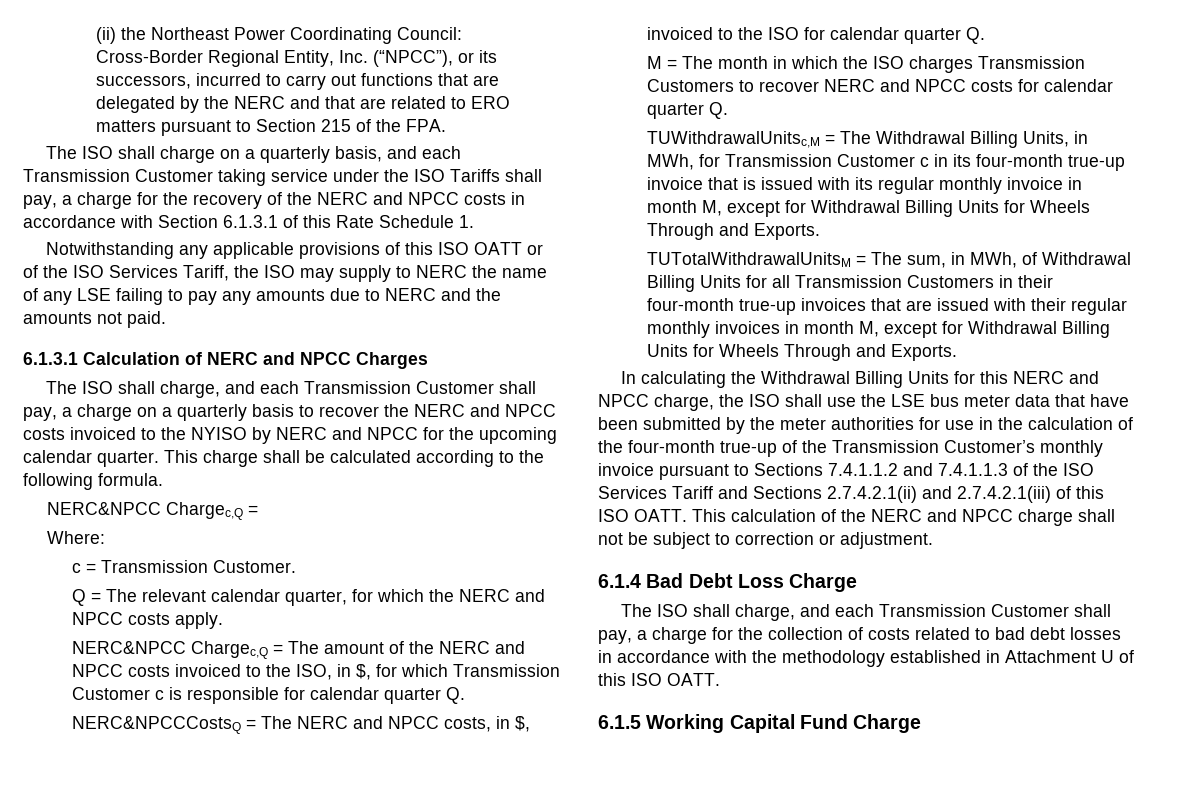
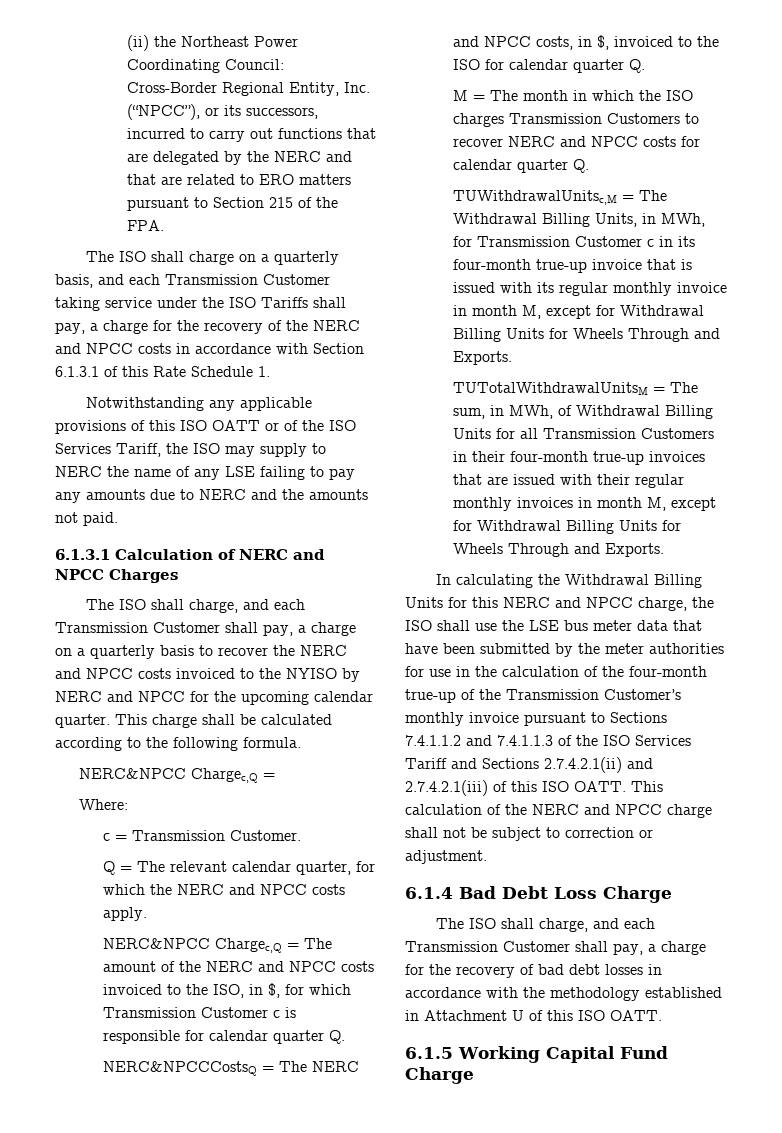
- The ISO shall charge, and each Transmission Customer shall pay, a charge for the collection of costs related to bad debt losses in accordance with the methodology established in Attachment U of this ISO OATT.
+ The ISO shall charge, and each Transmission Customer shall pay, a charge for the recovery of bad debt losses in accordance with the methodology established in Attachment U of this ISO OATT.

